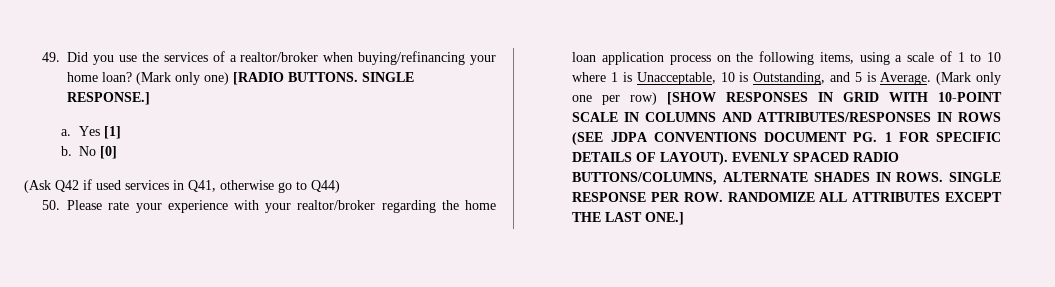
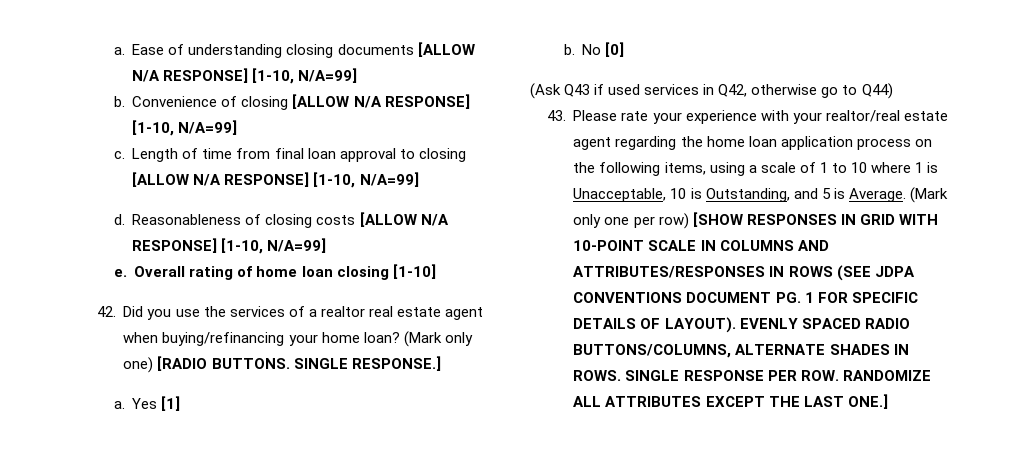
- 49. Did you use the services of a realtor/broker when buying/refinancing your home loan?
+ a. Ease of understanding closing documents [ALLOW N/A RESPONSE] [1-10, N/A=99]
+ b. Convenience of closing [ALLOW N/A RESPONSE] [1-10, N/A=99]
+ c. Length of time from final loan approval to closing [ALLOW N/A RESPONSE] [1-10, N/A=99]
+ d. Reasonableness of closing costs [ALLOW N/A RESPONSE] [1-10, N/A=99]
+ e. Overall rating of home loan closing [1-10]
+ 42. Did you use the services of a realtor real estate agent when buying/refinancing your home loan?
- (Ask Q42 if used services in Q41, otherwise go to Q44)
+ (Ask Q43 if used services in Q42, otherwise go to Q44)
- 50. Please rate your experience with your realtor/broker regarding the home loan application process on the following items, using a scale of 1 to 10 where 1 is Unacceptable, 10 is Outstanding, and 5 is Average.
+ 43. Please rate your experience with your realtor/real estate agent regarding the home loan application process on the following items, using a scale of 1 to 10 where 1 is Unacceptable, 10 is Outstanding, and 5 is Average.

